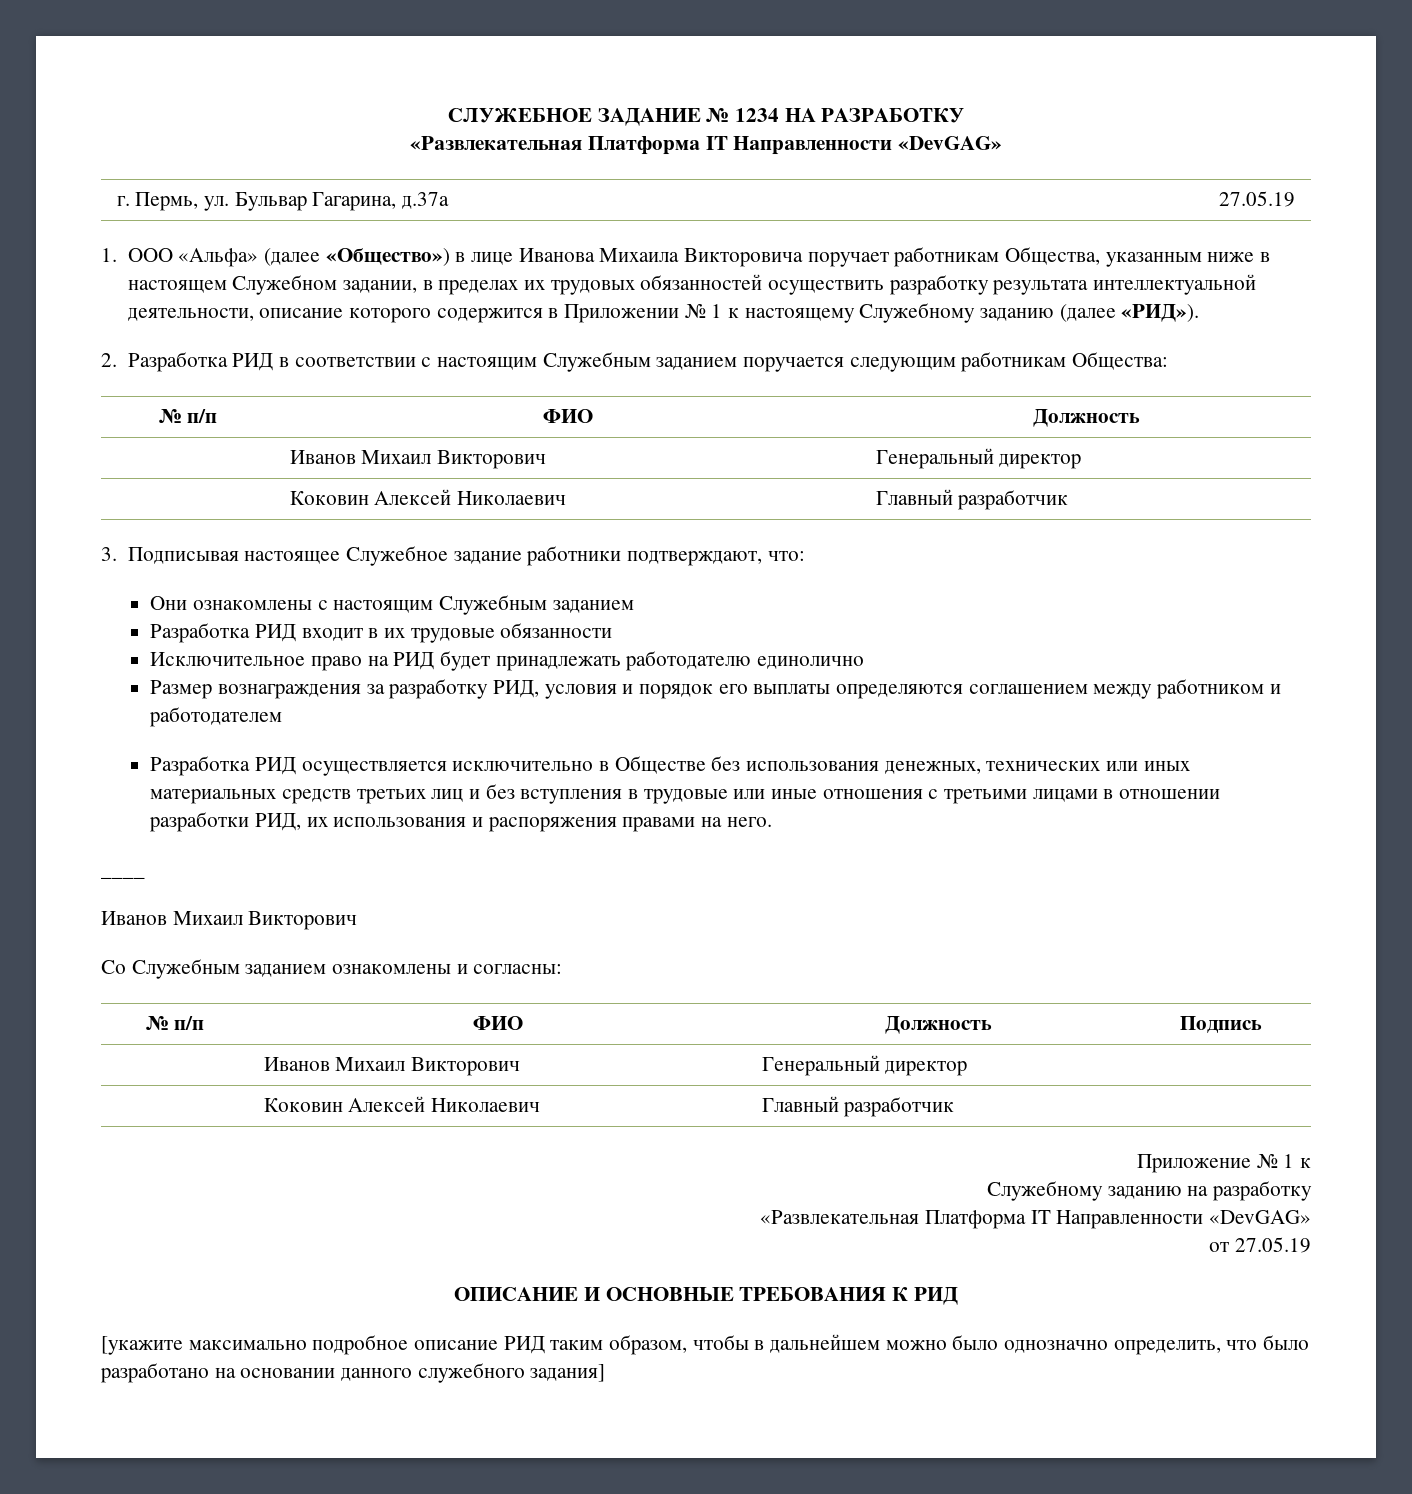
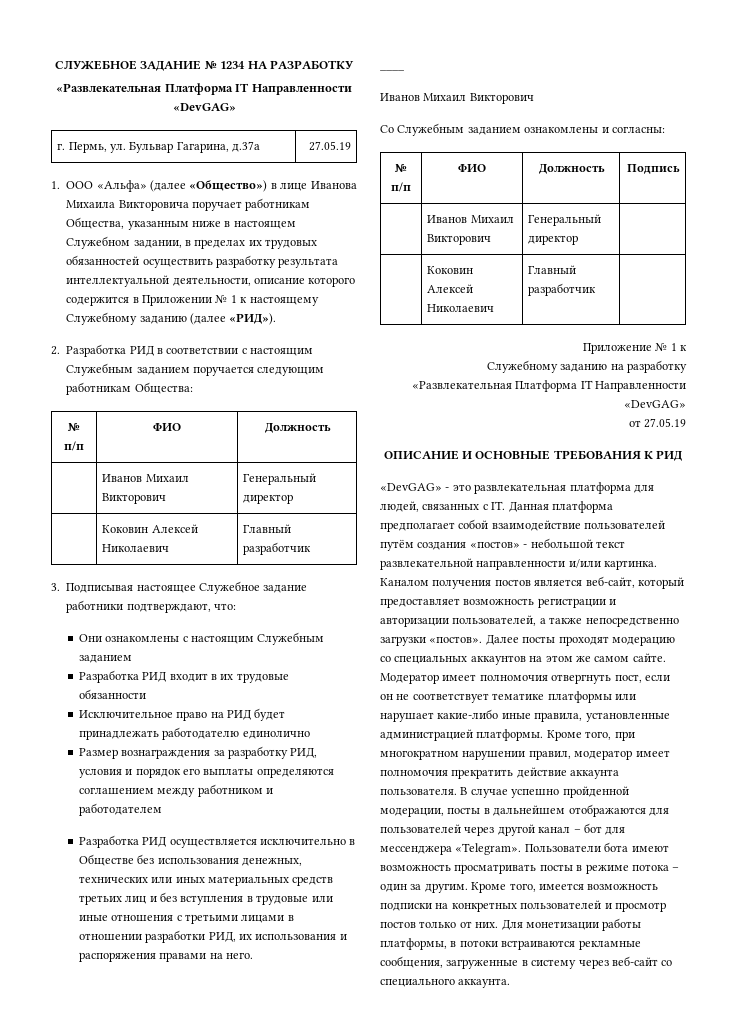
- [укажите максимально подробное описание РИД таким образом, чтобы в дальнейшем можно было однозначно определить, что было разработано на основании данного служебного задания]
+ «DevGAG» - это развлекательная платформа для людей, связанных с IT. Данная платформа предполагает собой взаимодействие пользователей путём создания «постов» - небольшой текст развлекательной направленности и/или картинка. Каналом получения постов является веб-сайт, который предоставляет возможность регистрации и авторизации пользователей, а также непосредственно загрузки «постов». Далее посты проходят модерацию со специальных аккаунтов на этом же самом сайте. Модератор имеет полномочия отвергнуть пост, если он не соответствует тематике платформы или нарушает какие-либо иные правила, установленные администрацией платформы. Кроме того, при многократном нарушении правил, модератор имеет полномочия прекратить действие аккаунта пользователя. В случае успешно пройденной модерации, посты в дальнейшем отображаются для пользователей через другой канал – бот для мессенджера «Telegram». Пользователи бота имеют возможность просматривать посты в режиме потока – один за другим. Кроме того, имеется возможность подписки на конкретных пользователей и просмотр постов только от них. Для монетизации работы платформы, в потоки встраиваются рекламные сообщения, загруженные в систему через веб-сайт со специального аккаунта.

